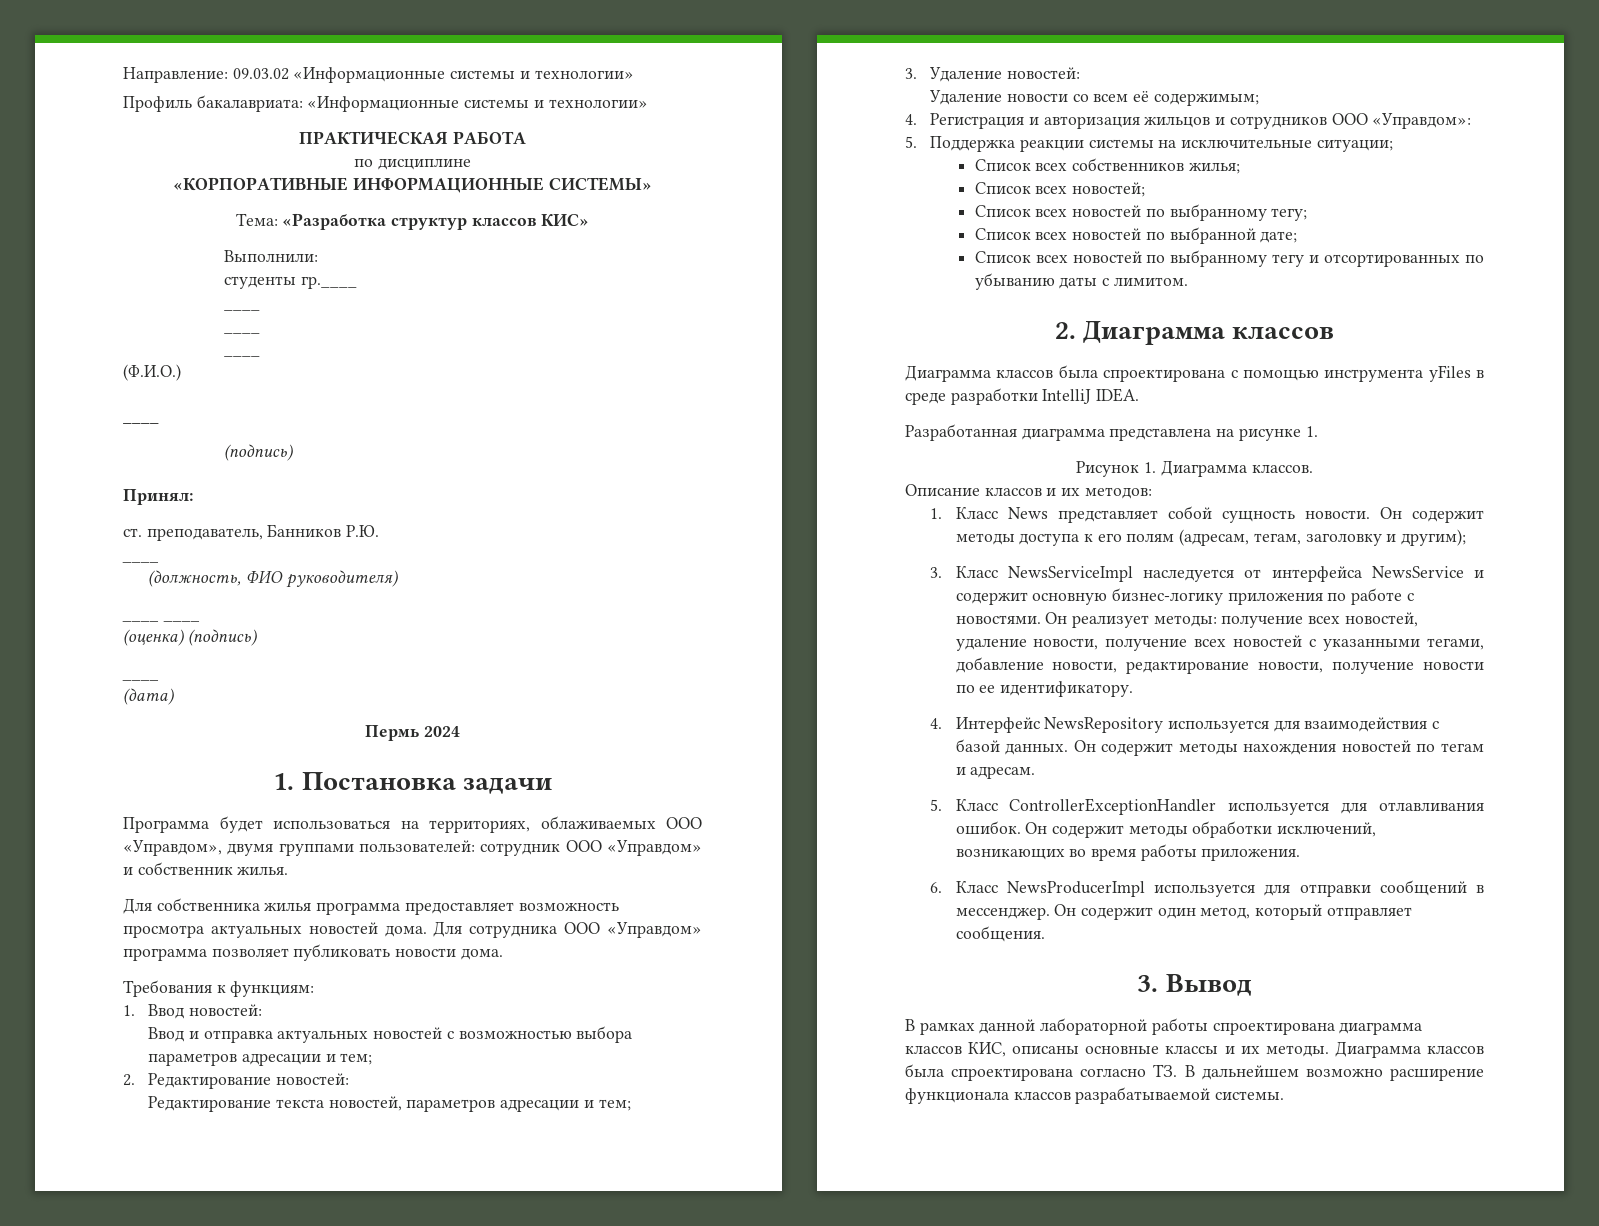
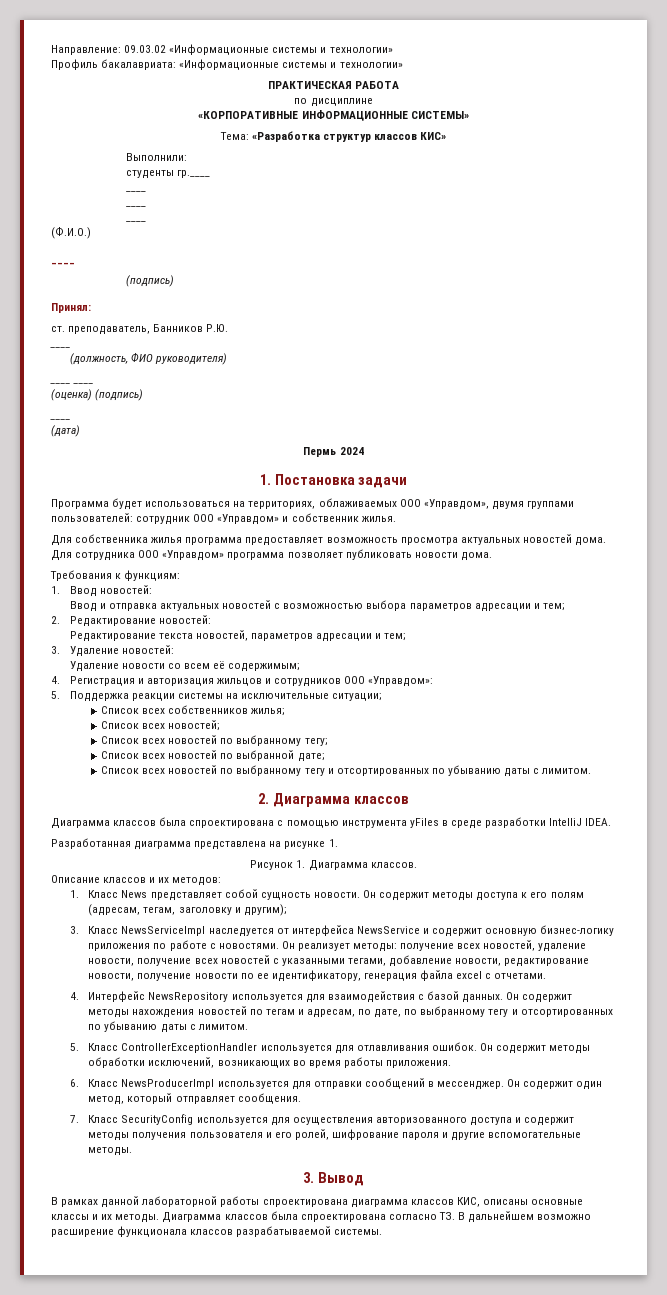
- Он реализует методы: получение всех новостей, удаление новости, получение всех новостей с указанными тегами, добавление новости, редактирование новости, получение новости по ее идентификатору.
+ Он реализует методы: получение всех новостей, удаление новости, получение всех новостей с указанными тегами, добавление новости, редактирование новости, получение новости по ее идентификатору, генерация файла excel с отчетами.
- Он содержит методы нахождения новостей по тегам и адресам.
+ Он содержит методы нахождения новостей по тегам и адресам, по дате, по выбранному тегу и отсортированных по убыванию даты с лимитом.
+ 7. Класс SecurityConfig используется для осуществления авторизованного доступа и содержит методы получения пользователя и его ролей, шифрование пароля и другие вспомогательные методы.

